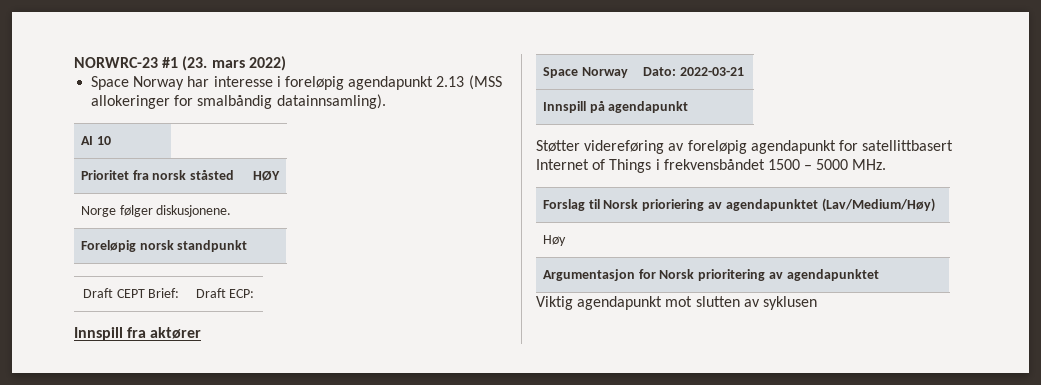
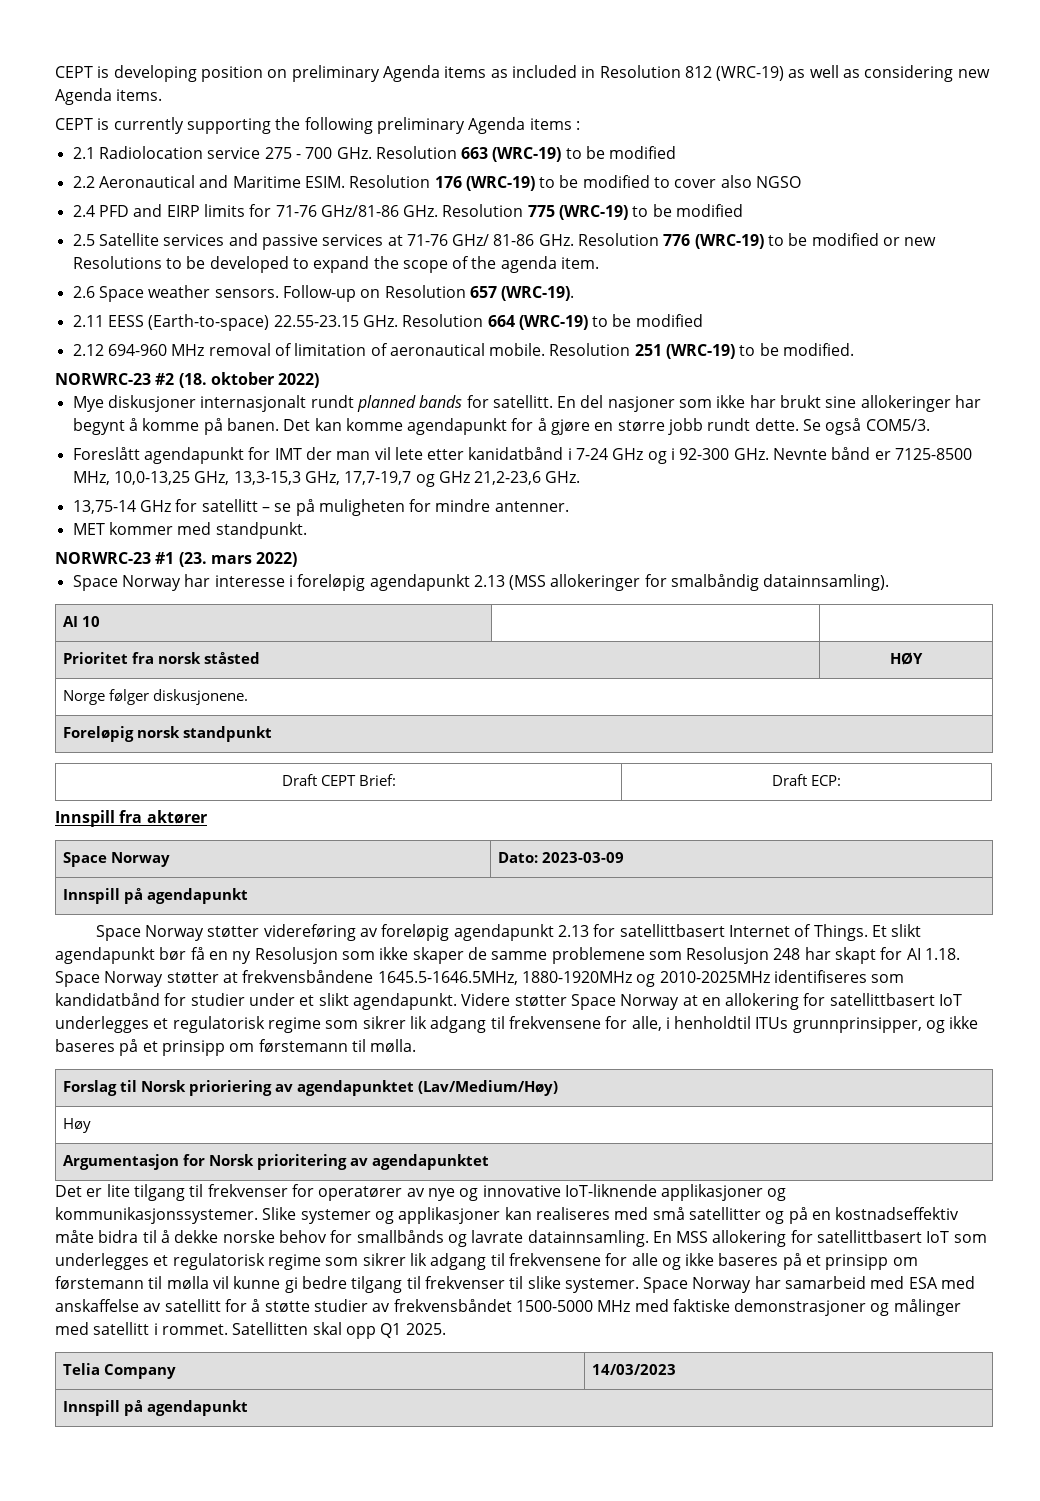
+ CEPT is developing position on preliminary Agenda items as included in Resolution 812 (WRC-19) as well as considering new Agenda items.
+ CEPT is currently supporting the following preliminary Agenda items :
+ 2.1 Radiolocation service 275 - 700 GHz. Resolution 663 (WRC-19) to be modified
+ 2.2 Aeronautical and Maritime ESIM. Resolution 176 (WRC-19) to be modified to cover also NGSO
+ 2.4 PFD and EIRP limits for 71-76 GHz/81-86 GHz. Resolution 775 (WRC-19) to be modified
+ 2.5 Satellite services and passive services at 71-76 GHz/ 81-86 GHz. Resolution 776 (WRC-19) to be modified or new Resolutions to be developed to expand the scope of the agenda item.
+ 2.6 Space weather sensors. Follow-up on Resolution 657 (WRC-19).
+ 2.11 EESS (Earth-to-space) 22.55-23.15 GHz. Resolution 664 (WRC-19) to be modified
+ 2.12 694-960 MHz removal of limitation of aeronautical mobile. Resolution 251 (WRC-19) to be modified.
+ NORWRC-23 #2 (18. oktober 2022)
+ Mye diskusjoner internasjonalt rundt planned bands for satellitt. En del nasjoner som ikke har brukt sine allokeringer har begynt å komme på banen. Det kan komme agendapunkt for å gjøre en større jobb rundt dette. Se også COM5/3.
+ Foreslått agendapunkt for IMT der man vil lete etter kanidatbånd i 7-24 GHz og i 92-300 GHz. Nevnte bånd er 7125-8500 MHz, 10,0-13,25 GHz, 13,3-15,3 GHz, 17,7-19,7 og GHz 21,2-23,6 GHz.
+ 13,75-14 GHz for satellitt – se på muligheten for mindre antenner.
+ MET kommer med standpunkt.
- Space Norway | Dato: 2022-03-21
+ Space Norway | Dato: 2023-03-09
- Støtter videreføring av foreløpig agendapunkt for satellittbasert Internet of Things i frekvensbåndet 1500 – 5000 MHz.
+ Space Norway støtter videreføring av foreløpig agendapunkt 2.13 for satellittbasert Internet of Things. Et slikt agendapunkt bør få en ny Resolusjon som ikke skaper de samme problemene som Resolusjon 248 har skapt for AI 1.18. Space Norway støtter at frekvensbåndene 1645.5-1646.5MHz, 1880-1920MHz og 2010-2025MHz identifiseres som kandidatbånd for studier under et slikt agendapunkt. Videre støtter Space Norway at en allokering for satellittbasert IoT underlegges et regulatorisk regime som sikrer lik adgang til frekvensene for alle, i henholdtil ITUs grunnprinsipper, og ikke baseres på et prinsipp om førstemann til mølla.
- Viktig agendapunkt mot slutten av syklusen
+ Det er lite tilgang til frekvenser for operatører av nye og innovative IoT-liknende applikasjoner og kommunikasjonssystemer. Slike systemer og applikasjoner kan realiseres med små satellitter og på en kostnadseffektiv måte bidra til å dekke norske behov for smallbånds og lavrate datainnsamling. En MSS allokering for satellittbasert IoT som underlegges et regulatorisk regime som sikrer lik adgang til frekvensene for alle og ikke baseres på et prinsipp om førstemann til mølla vil kunne gi bedre tilgang til frekvenser til slike systemer. Space Norway har samarbeid med ESA med anskaffelse av satellitt for å støtte studier av frekvensbåndet 1500-5000 MHz med faktiske demonstrasjoner og målinger med satellitt i rommet. Satellitten skal opp Q1 2025.
+ Telia Company | 14/03/2023
+ Innspill på agendapunkt

